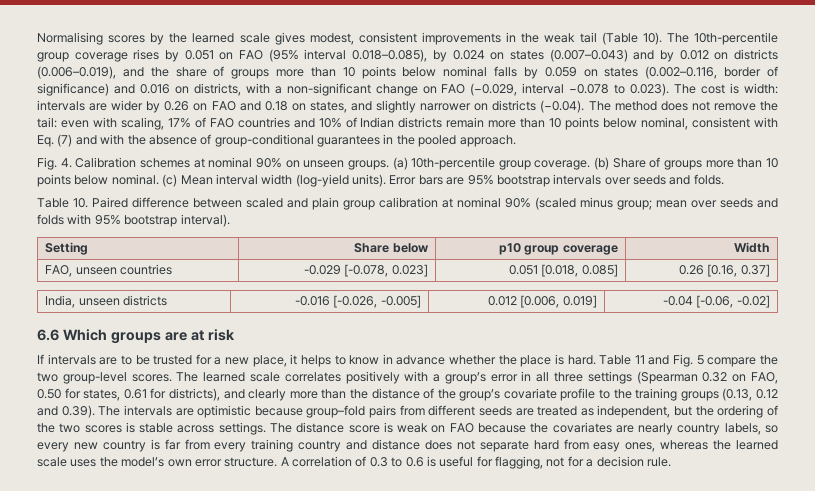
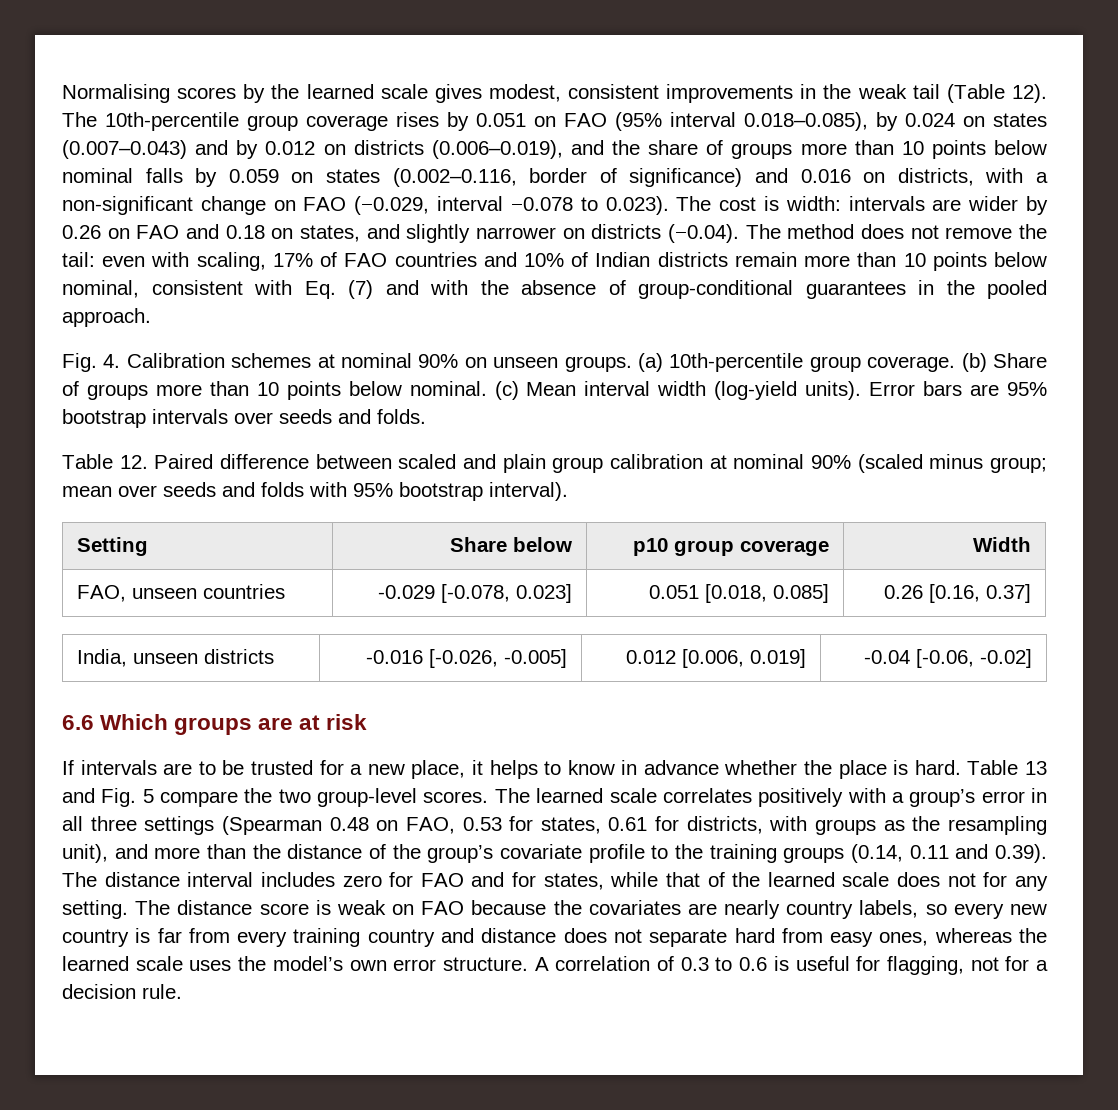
- Normalising scores by the learned scale gives modest, consistent improvements in the weak tail (Table 10).
+ Normalising scores by the learned scale gives modest, consistent improvements in the weak tail (Table 12).
- Table 10. Paired difference between scaled and plain group calibration at nominal 90% (scaled minus group; mean over seeds and folds with 95% bootstrap interval).
+ Table 12. Paired difference between scaled and plain group calibration at nominal 90% (scaled minus group; mean over seeds and folds with 95% bootstrap interval).
- Table 11 and Fig. 5 compare the two group-level scores.
+ Table 13 and Fig. 5 compare the two group-level scores.
- The learned scale correlates positively with a group’s error in all three settings (Spearman 0.32 on FAO, 0.50 for states, 0.61 for districts), and clearly more than the distance of the group’s covariate profile to the training groups (0.13, 0.12 and 0.39). The intervals are optimistic because group–fold pairs from different seeds are treated as independent, but the ordering of the two scores is stable across settings.
+ The learned scale correlates positively with a group’s error in all three settings (Spearman 0.48 on FAO, 0.53 for states, 0.61 for districts, with groups as the resampling unit), and more than the distance of the group’s covariate profile to the training groups (0.14, 0.11 and 0.39). The distance interval includes zero for FAO and for states, while that of the learned scale does not for any setting.

